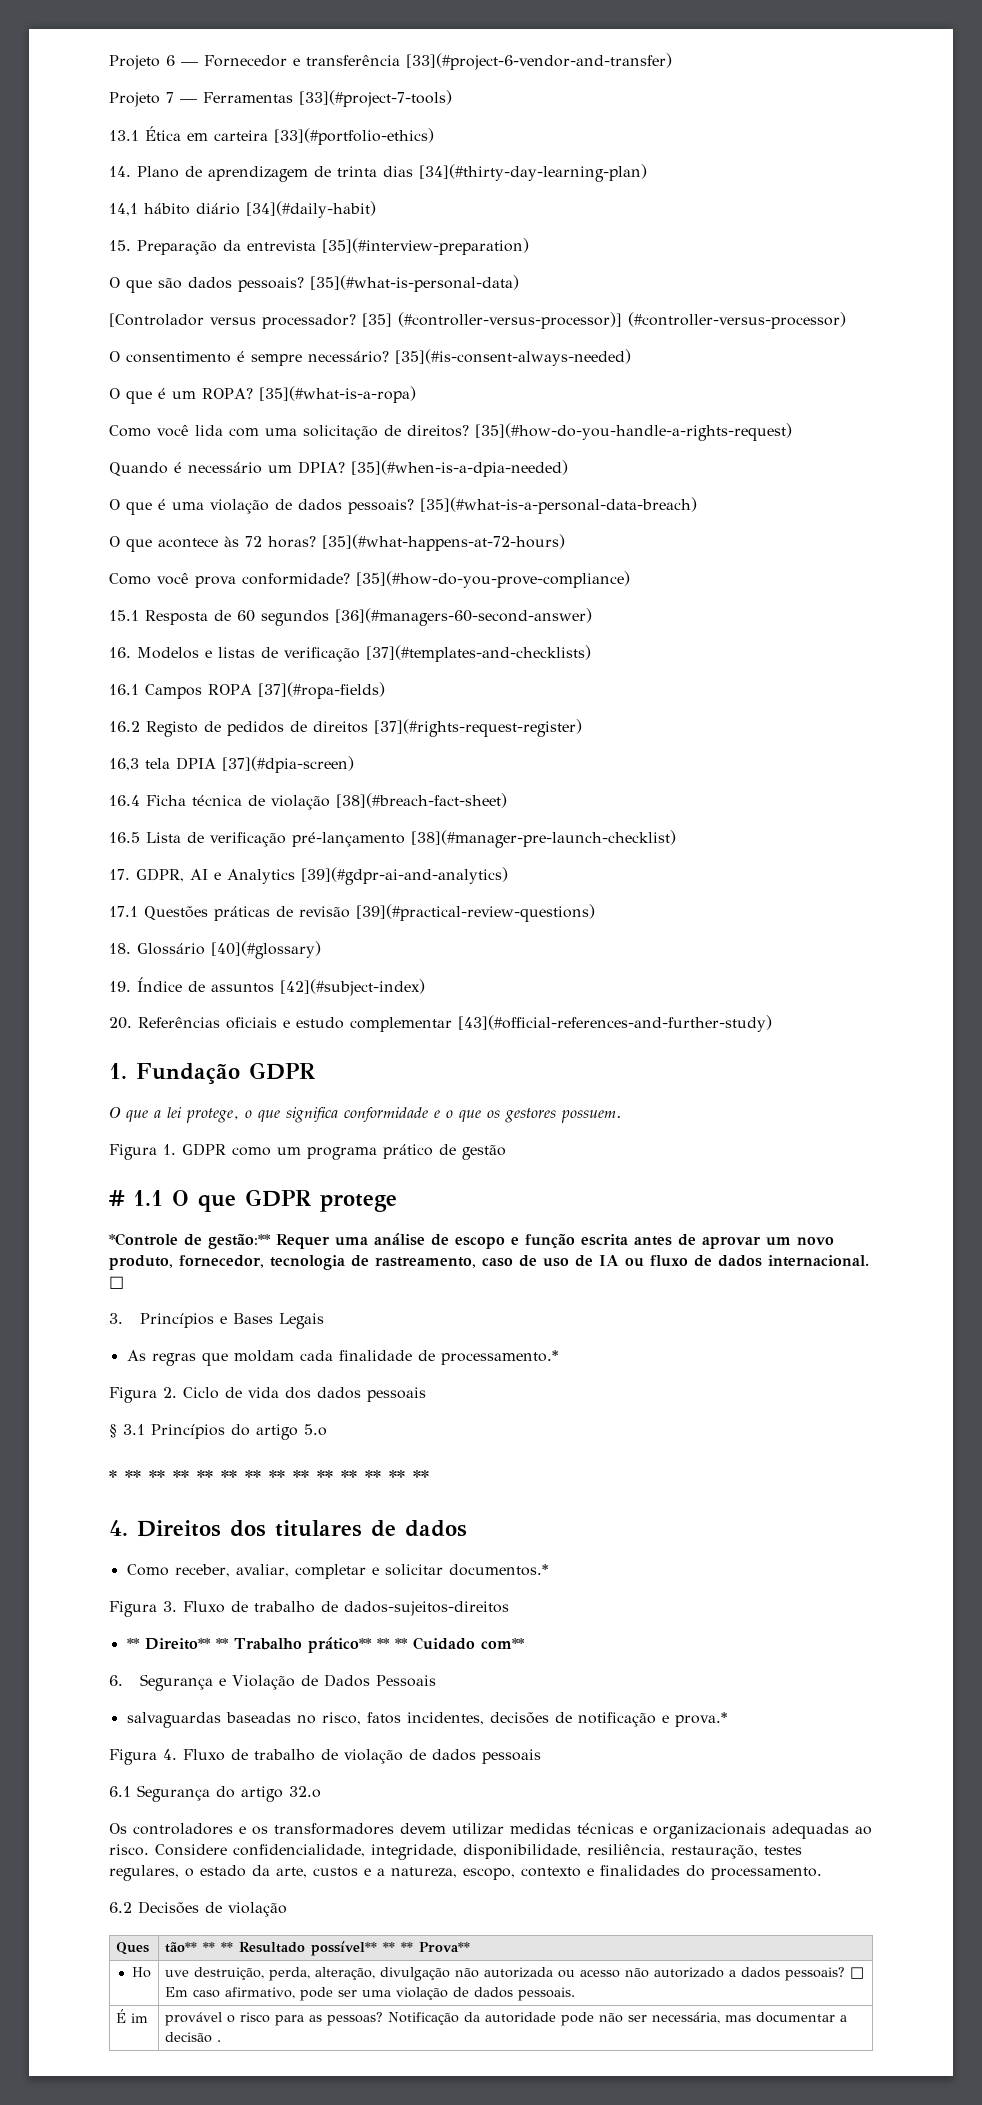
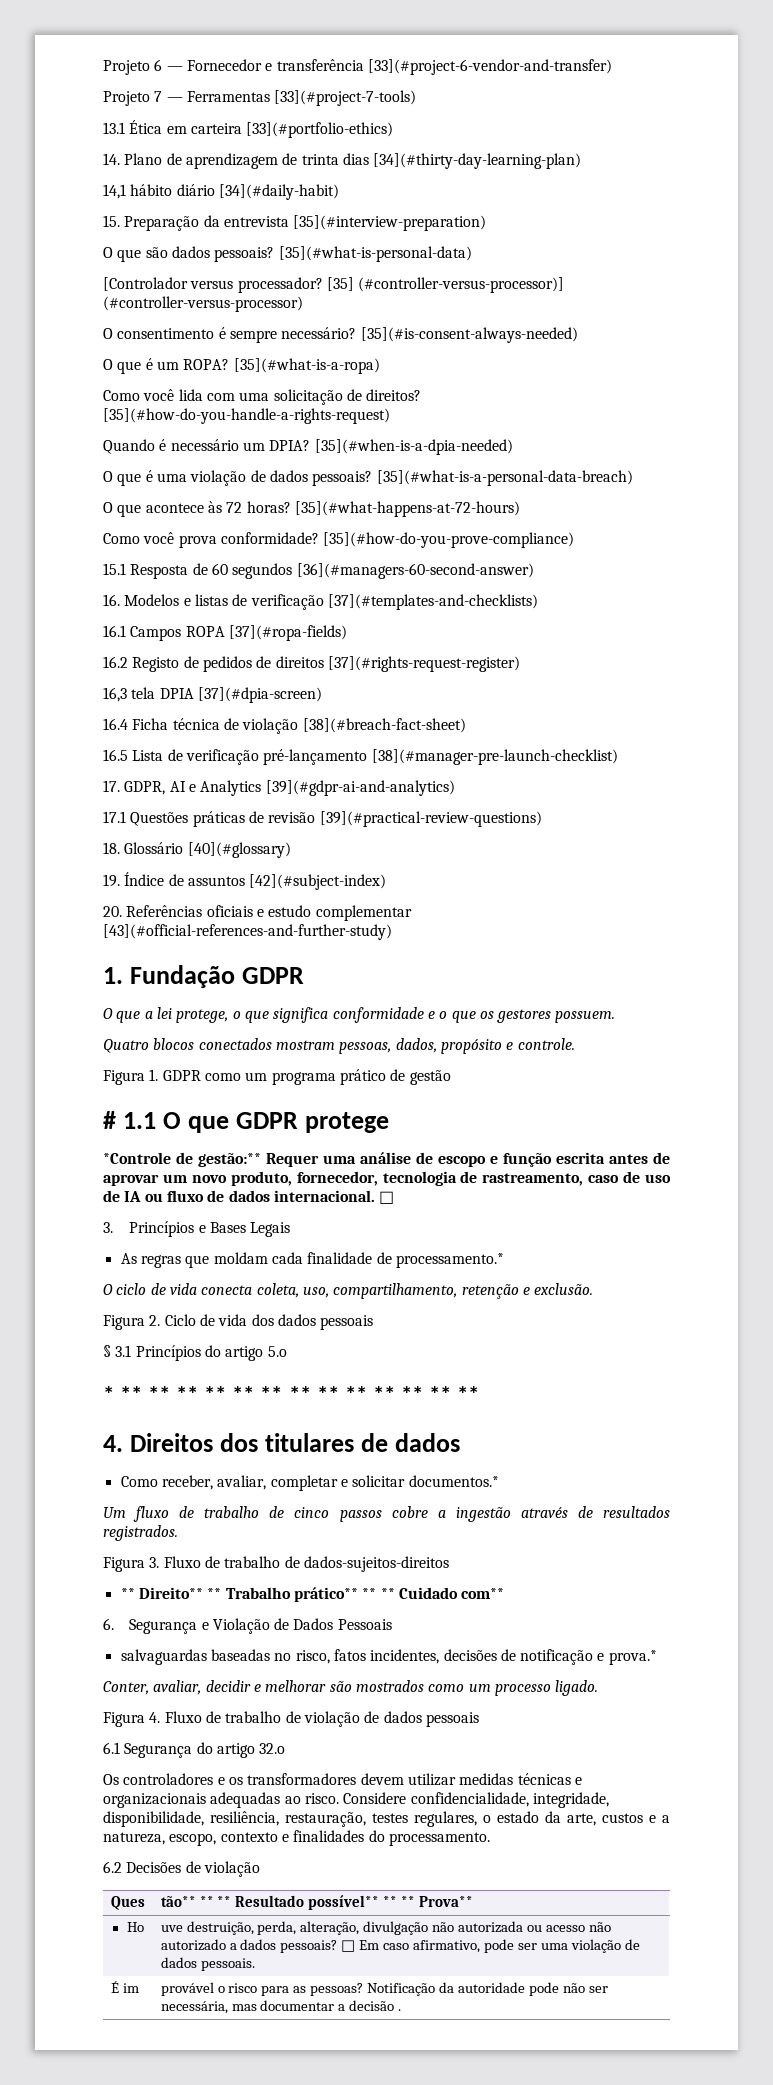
+ Quatro blocos conectados mostram pessoas, dados, propósito e controle.
+ O ciclo de vida conecta coleta, uso, compartilhamento, retenção e exclusão.
+ Um fluxo de trabalho de cinco passos cobre a ingestão através de resultados registrados.
+ Conter, avaliar, decidir e melhorar são mostrados como um processo ligado.

